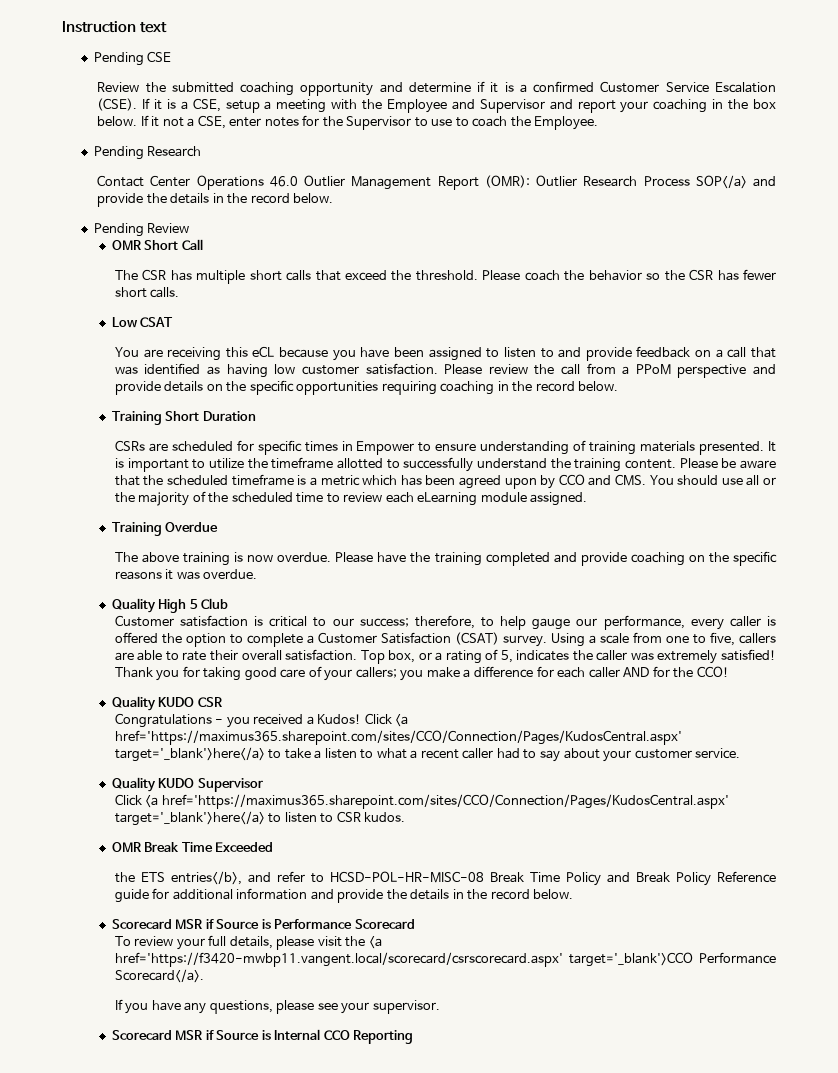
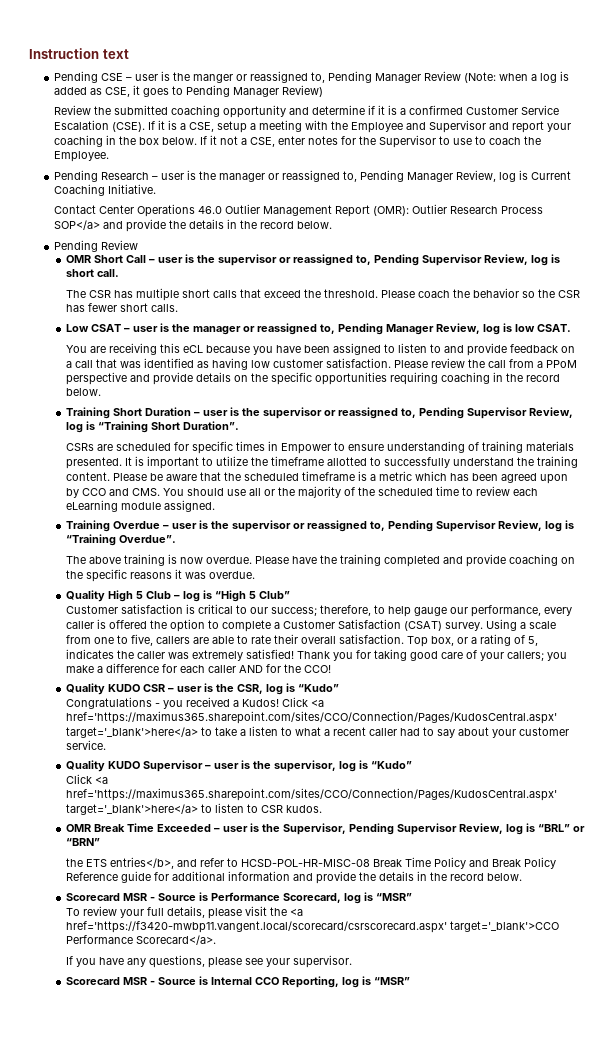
- Pending CSE
+ Pending CSE – user is the manger or reassigned to, Pending Manager Review (Note: when a log is added as CSE, it goes to Pending Manager Review)
- Pending Research
+ Pending Research – user is the manager or reassigned to, Pending Manager Review, log is Current Coaching Initiative.
- OMR Short Call
+ OMR Short Call – user is the supervisor or reassigned to, Pending Supervisor Review, log is short call.
- Low CSAT
+ Low CSAT – user is the manager or reassigned to, Pending Manager Review, log is low CSAT.
- Training Short Duration
+ Training Short Duration – user is the supervisor or reassigned to, Pending Supervisor Review, log is “Training Short Duration”.
- Training Overdue
+ Training Overdue – user is the supervisor or reassigned to, Pending Supervisor Review, log is “Training Overdue”.
- Quality High 5 Club
+ Quality High 5 Club – log is “High 5 Club”
- Quality KUDO CSR
+ Quality KUDO CSR – user is the CSR, log is “Kudo”
- Quality KUDO Supervisor
+ Quality KUDO Supervisor – user is the supervisor, log is “Kudo”
- OMR Break Time Exceeded
+ OMR Break Time Exceeded – user is the Supervisor, Pending Supervisor Review, log is “BRL” or “BRN”
- Scorecard MSR if Source is Performance Scorecard
+ Scorecard MSR - Source is Performance Scorecard, log is “MSR”
- Scorecard MSR if Source is Internal CCO Reporting
+ Scorecard MSR - Source is Internal CCO Reporting, log is “MSR”

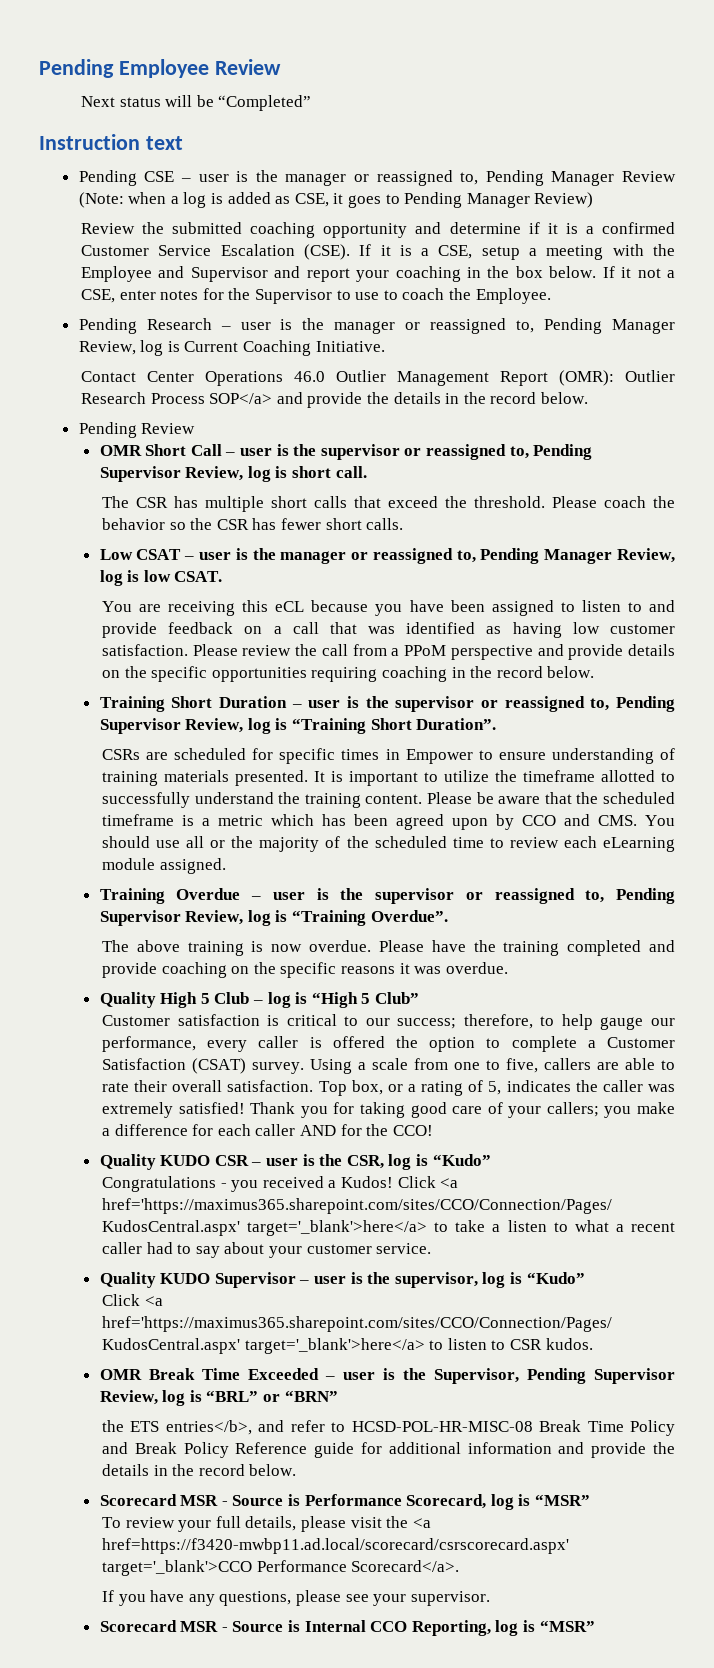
+ Pending Employee Review
+ Next status will be “Completed”
- Pending CSE – user is the manger or reassigned to, Pending Manager Review (Note: when a log is added as CSE, it goes to Pending Manager Review)
+ Pending CSE – user is the manager or reassigned to, Pending Manager Review (Note: when a log is added as CSE, it goes to Pending Manager Review)
- To review your full details, please visit the <a href='https://f3420-mwbp11.vangent.local/scorecard/csrscorecard.aspx' target='_blank'>CCO Performance Scorecard</a>.
+ To review your full details, please visit the <a href=https://f3420-mwbp11.ad.local/scorecard/csrscorecard.aspx' target='_blank'>CCO Performance Scorecard</a>.

